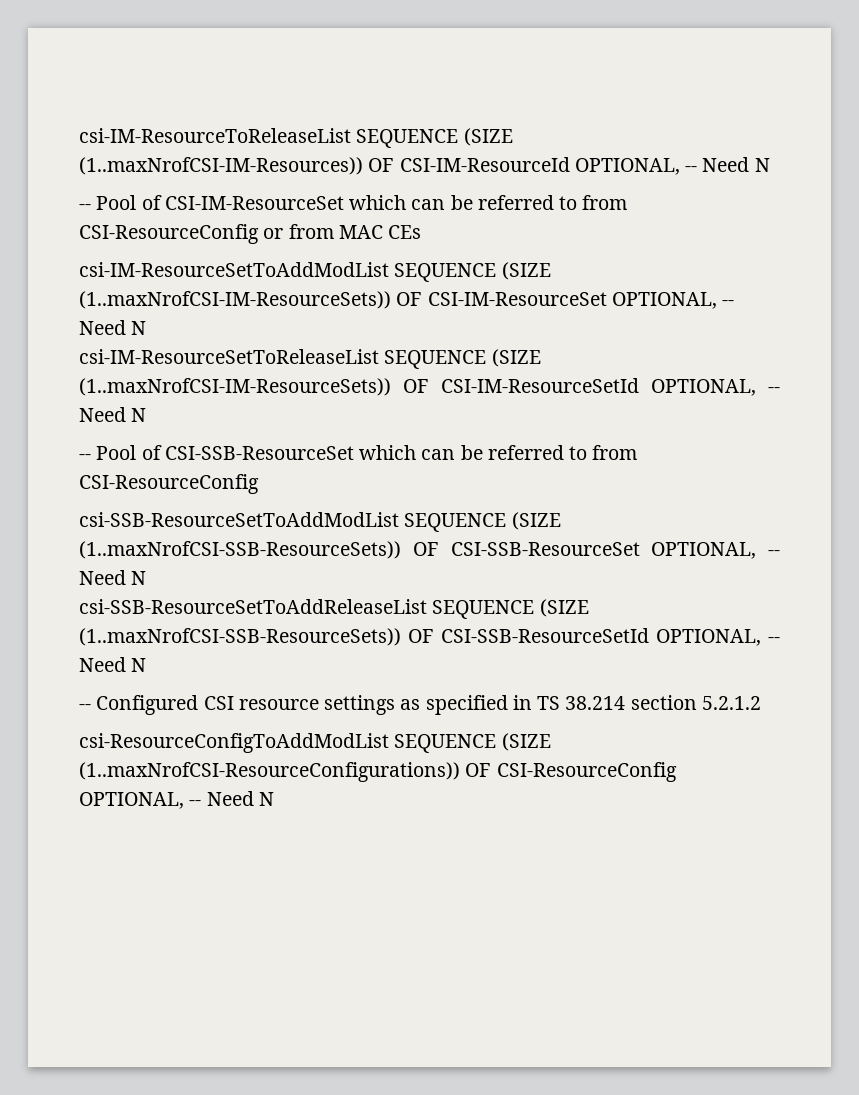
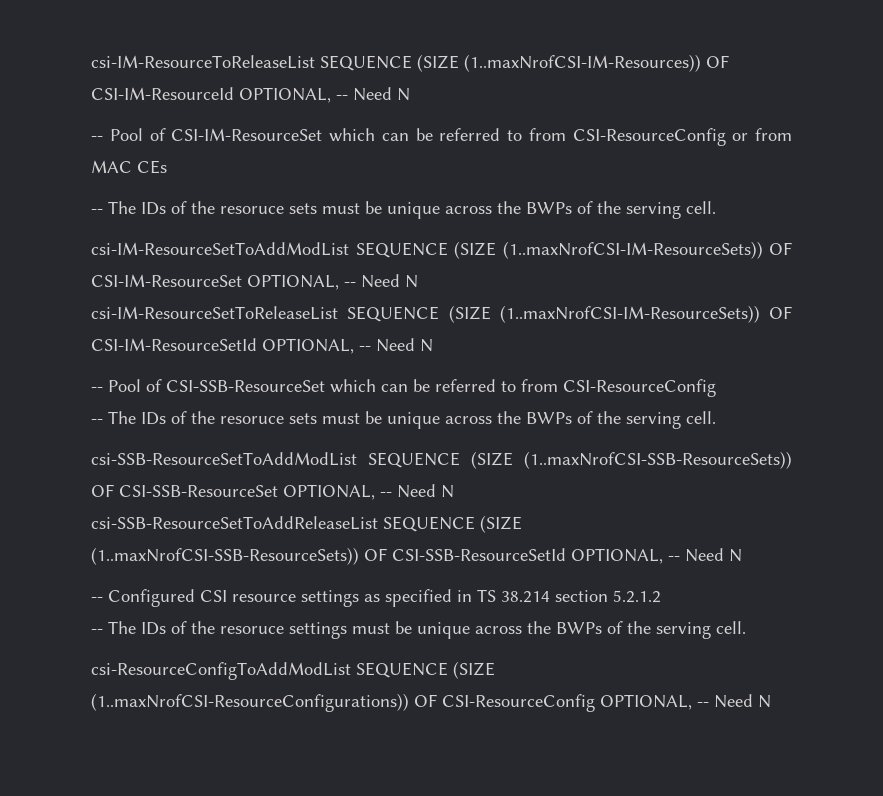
  -- Pool of CSI-IM-ResourceSet which can be referred to from CSI-ResourceConfig or from MAC CEs
+ -- The IDs of the resoruce sets must be unique across the BWPs of the serving cell.
  -- Pool of CSI-SSB-ResourceSet which can be referred to from CSI-ResourceConfig
+ -- The IDs of the resoruce sets must be unique across the BWPs of the serving cell.
+ -- The IDs of the resoruce settings must be unique across the BWPs of the serving cell.

